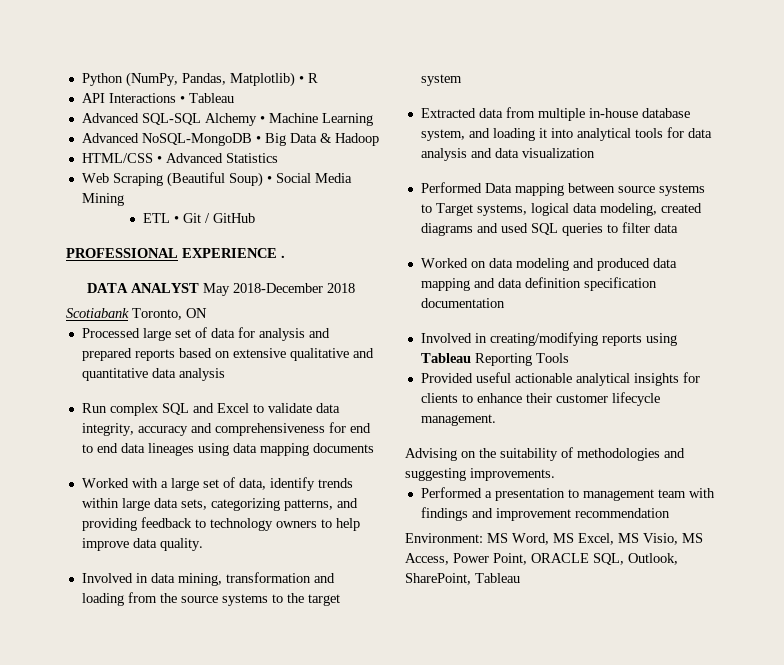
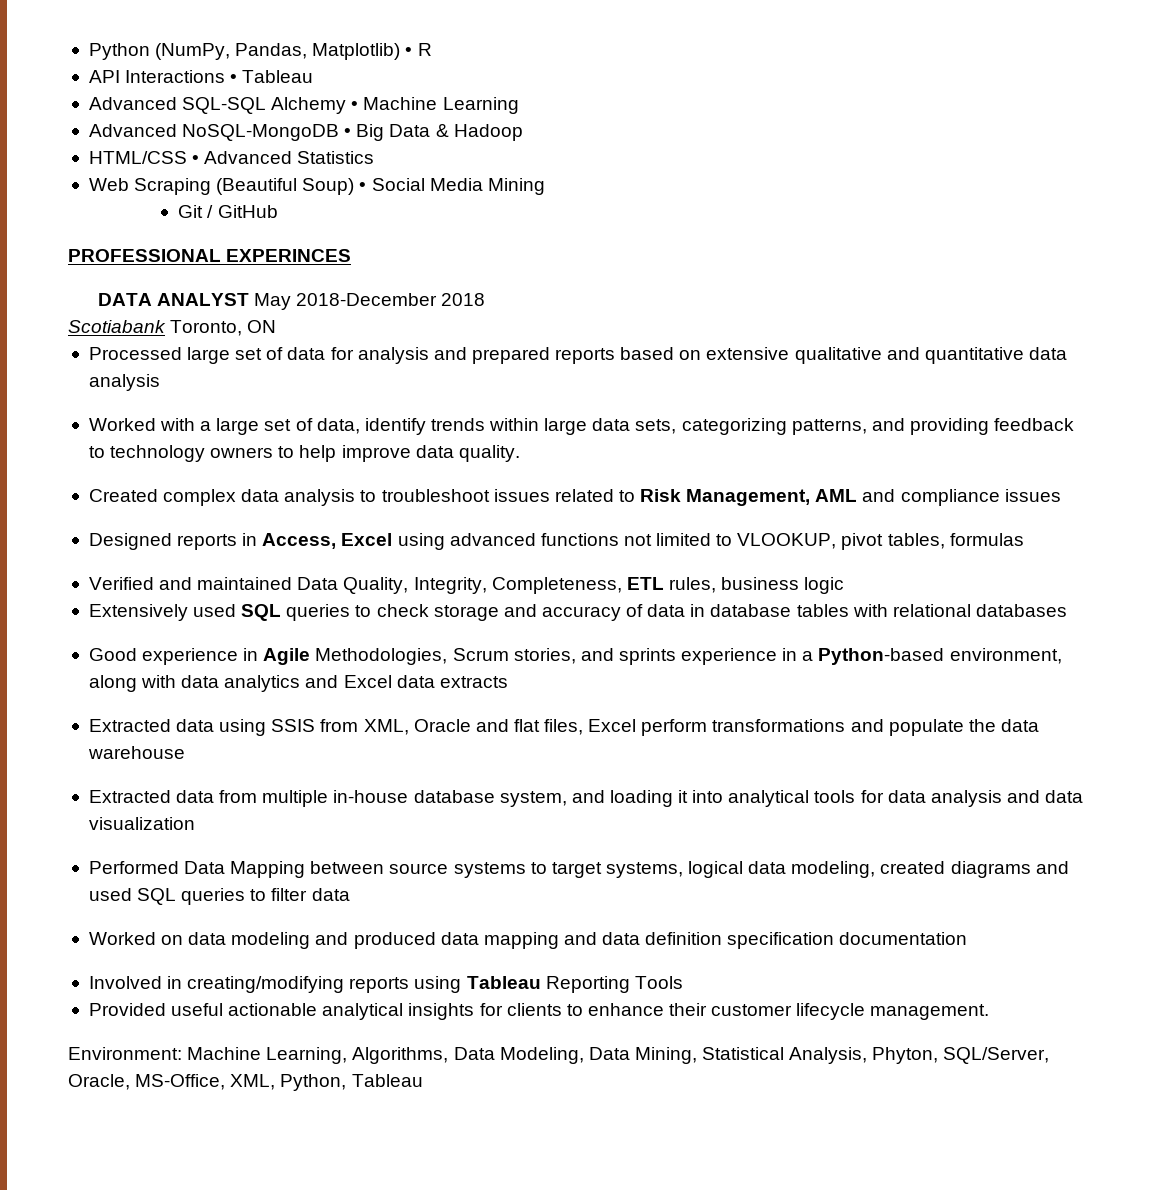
- ETL • Git / GitHub
+ Git / GitHub
- PROFESSIONAL EXPERIENCE .
+ PROFESSIONAL EXPERINCES
- Run complex SQL and Excel to validate data integrity, accuracy and comprehensiveness for end to end data lineages using data mapping documents
- Involved in data mining, transformation and loading from the source systems to the target system
+ Created complex data analysis to troubleshoot issues related to Risk Management, AML and compliance issues
+ Designed reports in Access, Excel using advanced functions not limited to VLOOKUP, pivot tables, formulas
+ Verified and maintained Data Quality, Integrity, Completeness, ETL rules, business logic
+ Extensively used SQL queries to check storage and accuracy of data in database tables with relational databases
+ Good experience in Agile Methodologies, Scrum stories, and sprints experience in a Python-based environment, along with data analytics and Excel data extracts
+ Extracted data using SSIS from XML, Oracle and flat files, Excel perform transformations and populate the data warehouse
- Performed Data mapping between source systems to Target systems, logical data modeling, created diagrams and used SQL queries to filter data
+ Performed Data Mapping between source systems to target systems, logical data modeling, created diagrams and used SQL queries to filter data
- Advising on the suitability of methodologies and suggesting improvements.
- Performed a presentation to management team with findings and improvement recommendation
- Environment: MS Word, MS Excel, MS Visio, MS Access, Power Point, ORACLE SQL, Outlook, SharePoint, Tableau
+ Environment: Machine Learning, Algorithms, Data Modeling, Data Mining, Statistical Analysis, Phyton, SQL/Server, Oracle, MS-Office, XML, Python, Tableau

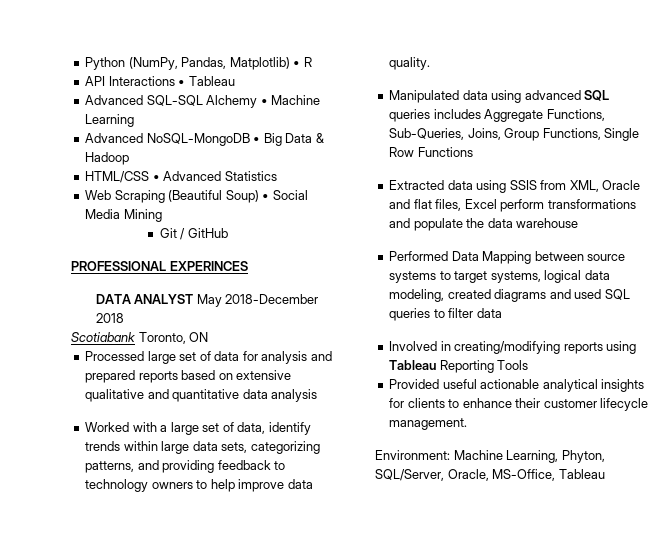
- Created complex data analysis to troubleshoot issues related to Risk Management, AML and compliance issues
- Designed reports in Access, Excel using advanced functions not limited to VLOOKUP, pivot tables, formulas
- Verified and maintained Data Quality, Integrity, Completeness, ETL rules, business logic
- Extensively used SQL queries to check storage and accuracy of data in database tables with relational databases
- Good experience in Agile Methodologies, Scrum stories, and sprints experience in a Python-based environment, along with data analytics and Excel data extracts
+ Manipulated data using advanced SQL queries includes Aggregate Functions, Sub-Queries, Joins, Group Functions, Single Row Functions
- Extracted data from multiple in-house database system, and loading it into analytical tools for data analysis and data visualization
- Worked on data modeling and produced data mapping and data definition specification documentation
- Environment: Machine Learning, Algorithms, Data Modeling, Data Mining, Statistical Analysis, Phyton, SQL/Server, Oracle, MS-Office, XML, Python, Tableau
+ Environment: Machine Learning, Phyton, SQL/Server, Oracle, MS-Office, Tableau

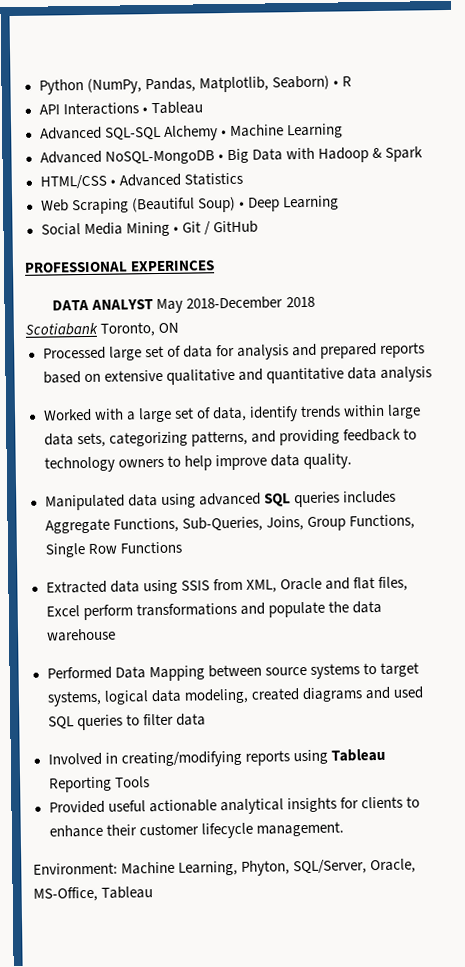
- Python (NumPy, Pandas, Matplotlib) • R
+ Python (NumPy, Pandas, Matplotlib, Seaborn) • R
- Advanced NoSQL-MongoDB • Big Data & Hadoop
+ Advanced NoSQL-MongoDB • Big Data with Hadoop & Spark
- Web Scraping (Beautiful Soup) • Social Media Mining
- Git / GitHub
+ Web Scraping (Beautiful Soup) • Deep Learning
+ Social Media Mining • Git / GitHub

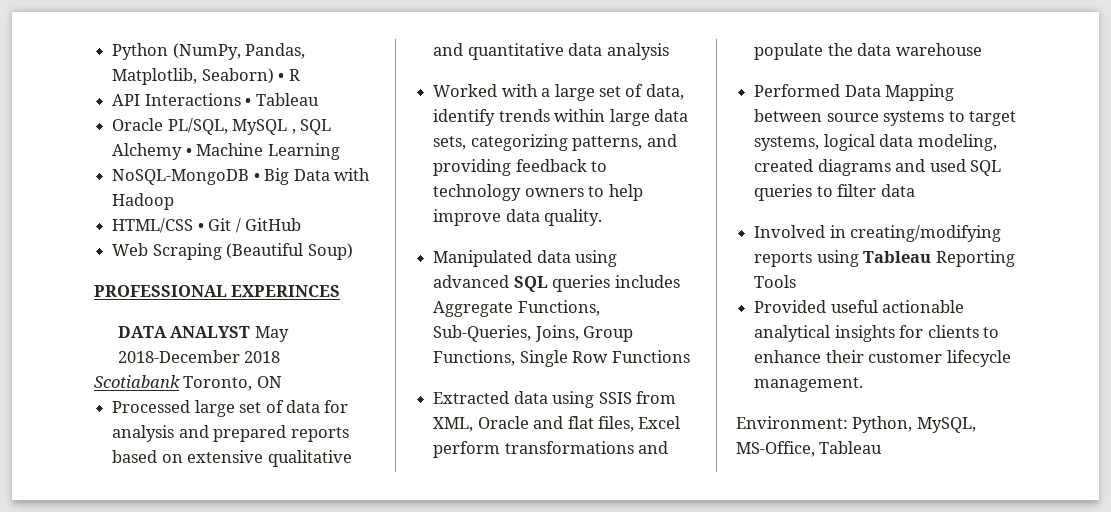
- Advanced SQL-SQL Alchemy • Machine Learning
+ Oracle PL/SQL, MySQL , SQL Alchemy • Machine Learning
- Advanced NoSQL-MongoDB • Big Data with Hadoop & Spark
+ NoSQL-MongoDB • Big Data with Hadoop
- HTML/CSS • Advanced Statistics
+ HTML/CSS • Git / GitHub
- Web Scraping (Beautiful Soup) • Deep Learning
- Social Media Mining • Git / GitHub
+ Web Scraping (Beautiful Soup)
- Environment: Machine Learning, Phyton, SQL/Server, Oracle, MS-Office, Tableau
+ Environment: Python, MySQL, MS-Office, Tableau

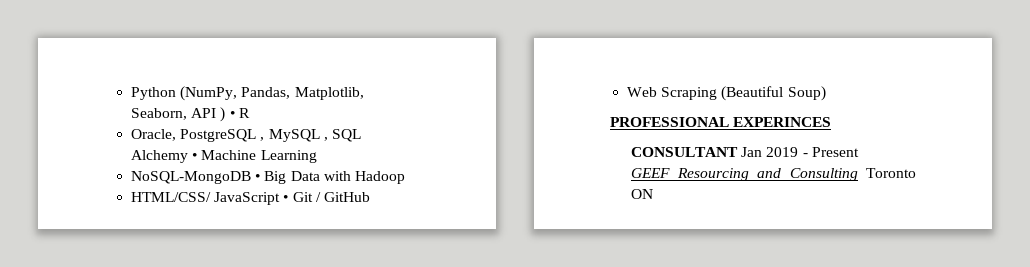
- Python (NumPy, Pandas, Matplotlib, Seaborn) • R
+ Python (NumPy, Pandas, Matplotlib, Seaborn, API ) • R
- API Interactions • Tableau
- Oracle PL/SQL, MySQL , SQL Alchemy • Machine Learning
+ Oracle, PostgreSQL , MySQL , SQL Alchemy • Machine Learning
- HTML/CSS • Git / GitHub
+ HTML/CSS/ JavaScript • Git / GitHub
- DATA ANALYST May 2018-December 2018
- Scotiabank Toronto, ON
- Processed large set of data for analysis and prepared reports based on extensive qualitative and quantitative data analysis
- Worked with a large set of data, identify trends within large data sets, categorizing patterns, and providing feedback to technology owners to help improve data quality.
- Manipulated data using advanced SQL queries includes Aggregate Functions, Sub-Queries, Joins, Group Functions, Single Row Functions
- Extracted data using SSIS from XML, Oracle and flat files, Excel perform transformations and populate the data warehouse
- Performed Data Mapping between source systems to target systems, logical data modeling, created diagrams and used SQL queries to filter data
- Involved in creating/modifying reports using Tableau Reporting Tools
- Provided useful actionable analytical insights for clients to enhance their customer lifecycle management.
- Environment: Python, MySQL, MS-Office, Tableau
+ CONSULTANT Jan 2019 - Present
+ GEEF Resourcing and Consulting Toronto ON

